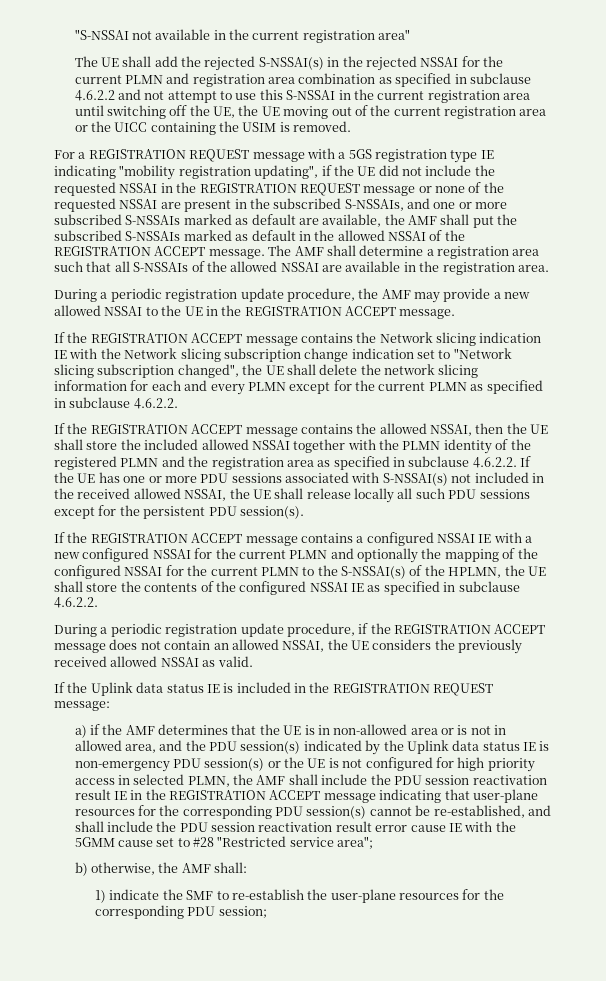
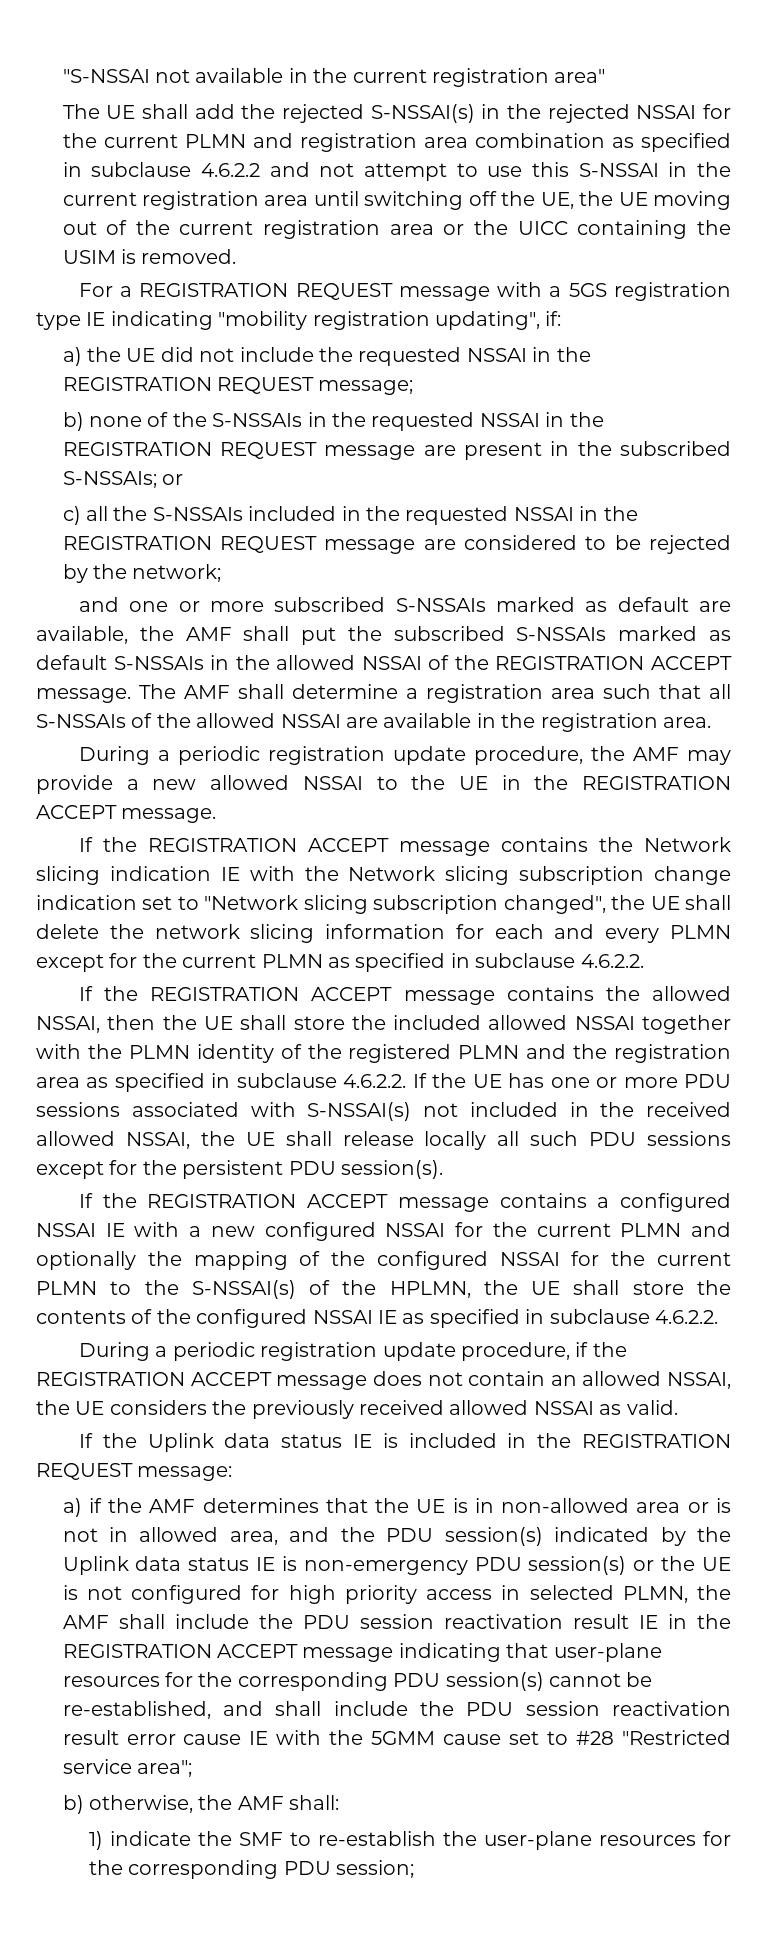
- For a REGISTRATION REQUEST message with a 5GS registration type IE indicating "mobility registration updating", if the UE did not include the requested NSSAI in the REGISTRATION REQUEST message or none of the requested NSSAI are present in the subscribed S-NSSAIs, and one or more subscribed S-NSSAIs marked as default are available, the AMF shall put the subscribed S-NSSAIs marked as default in the allowed NSSAI of the REGISTRATION ACCEPT message.
+ For a REGISTRATION REQUEST message with a 5GS registration type IE indicating "mobility registration updating", if:
+ a) the UE did not include the requested NSSAI in the REGISTRATION REQUEST message;
+ b) none of the S-NSSAIs in the requested NSSAI in the REGISTRATION REQUEST message are present in the subscribed S-NSSAIs; or
+ c) all the S-NSSAIs included in the requested NSSAI in the REGISTRATION REQUEST message are considered to be rejected by the network;
+ and one or more subscribed S-NSSAIs marked as default are available, the AMF shall put the subscribed S-NSSAIs marked as default S-NSSAIs in the allowed NSSAI of the REGISTRATION ACCEPT message.

